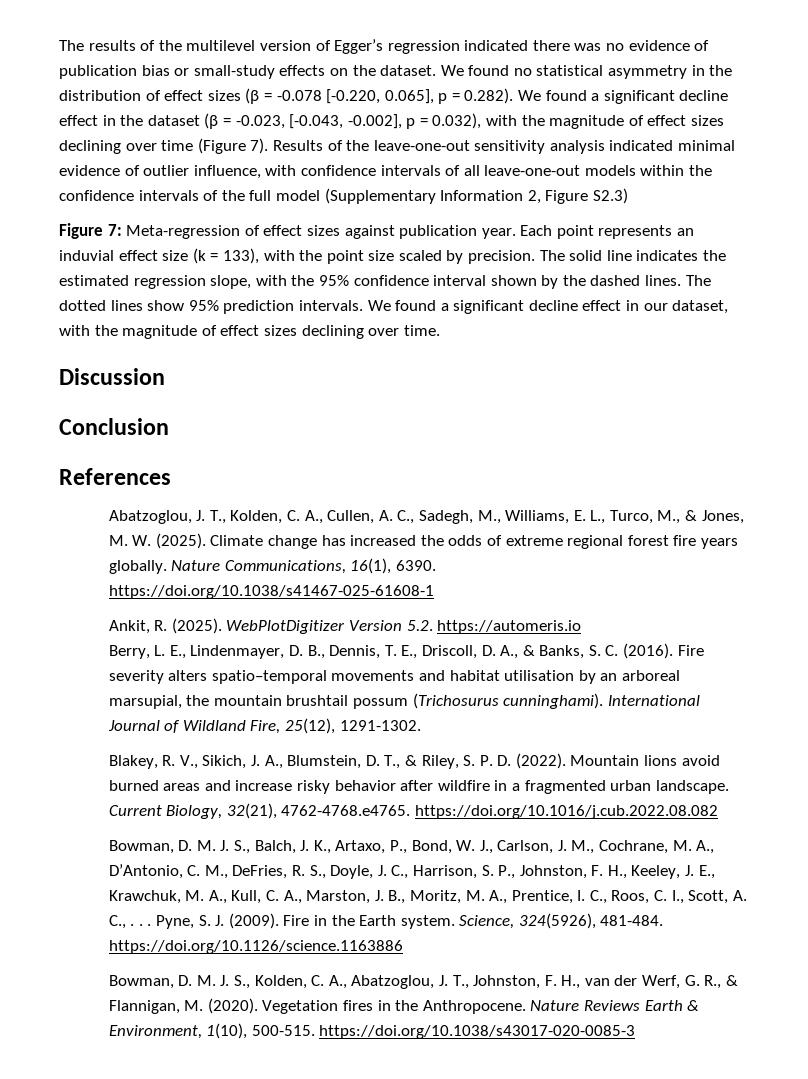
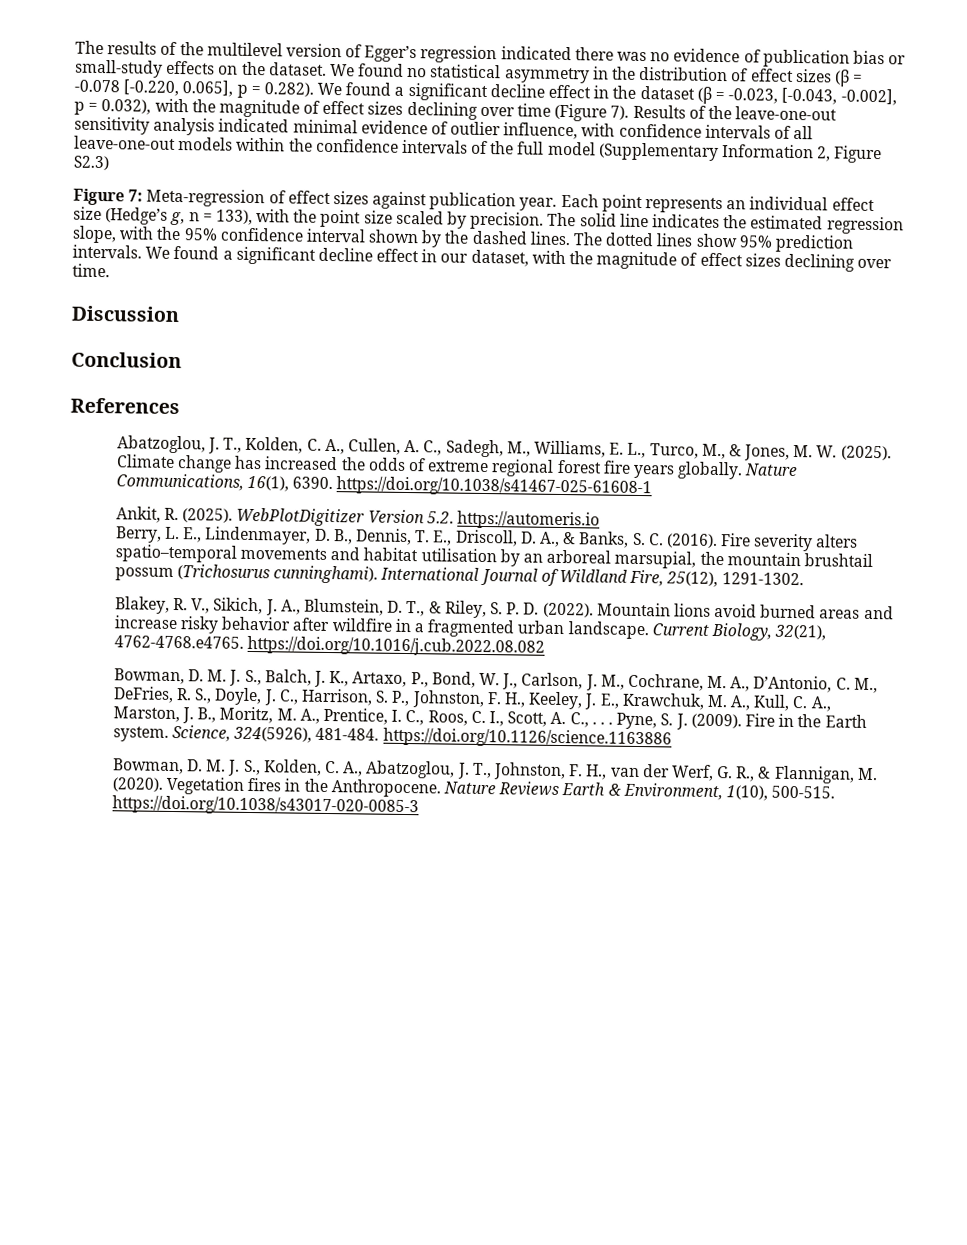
- Each point represents an induvial effect size (k = 133), with the point size scaled by precision.
+ Each point represents an individual effect size (Hedge’s g, n = 133), with the point size scaled by precision.

